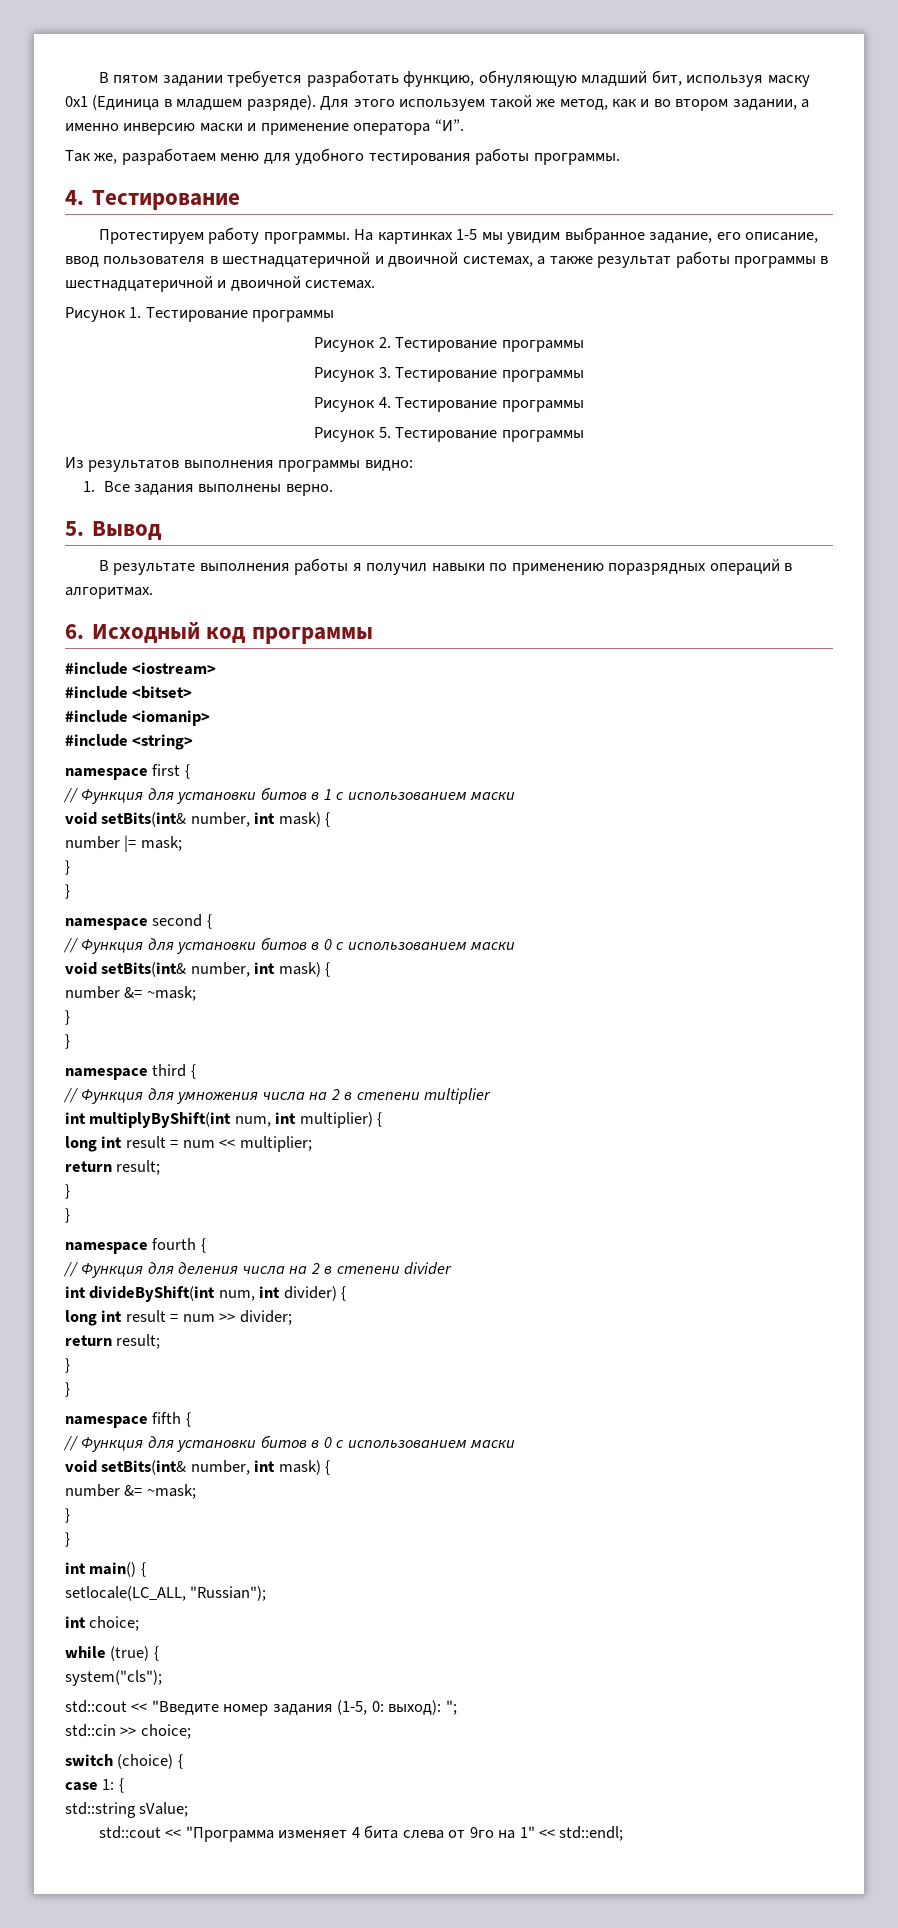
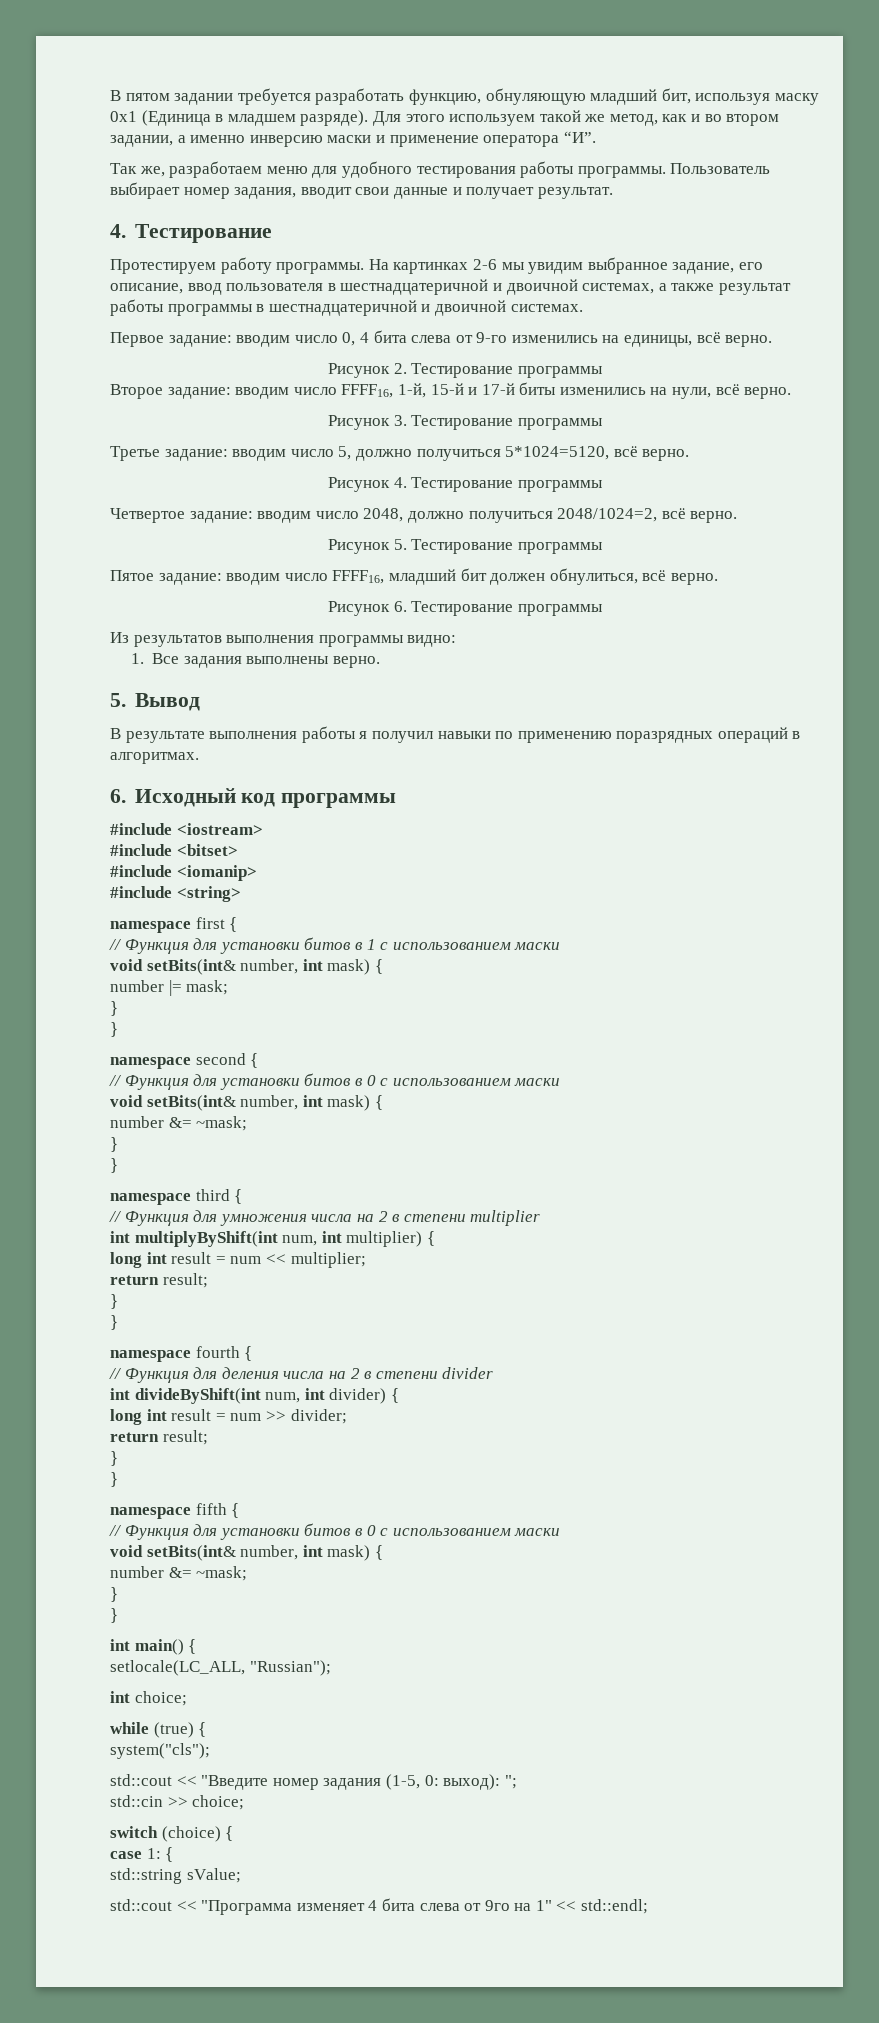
+ Пользователь выбирает номер задания, вводит свои данные и получает результат.
- На картинках 1-5 мы увидим выбранное задание, его описание, ввод пользователя в шестнадцатеричной и двоичной системах, а также результат работы программы в шестнадцатеричной и двоичной системах.
+ На картинках 2-6 мы увидим выбранное задание, его описание, ввод пользователя в шестнадцатеричной и двоичной системах, а также результат работы программы в шестнадцатеричной и двоичной системах.
- Рисунок 1. Тестирование программы
+ Первое задание: вводим число 0, 4 бита слева от 9-го изменились на единицы, всё верно.
  Рисунок 2. Тестирование программы
+ Второе задание: вводим число FFFF16, 1-й, 15-й и 17-й биты изменились на нули, всё верно.
  Рисунок 3. Тестирование программы
+ Третье задание: вводим число 5, должно получиться 5*1024=5120, всё верно.
  Рисунок 4. Тестирование программы
+ Четвертое задание: вводим число 2048, должно получиться 2048/1024=2, всё верно.
  Рисунок 5. Тестирование программы
+ Пятое задание: вводим число FFFF16, младший бит должен обнулиться, всё верно.
+ Рисунок 6. Тестирование программы

